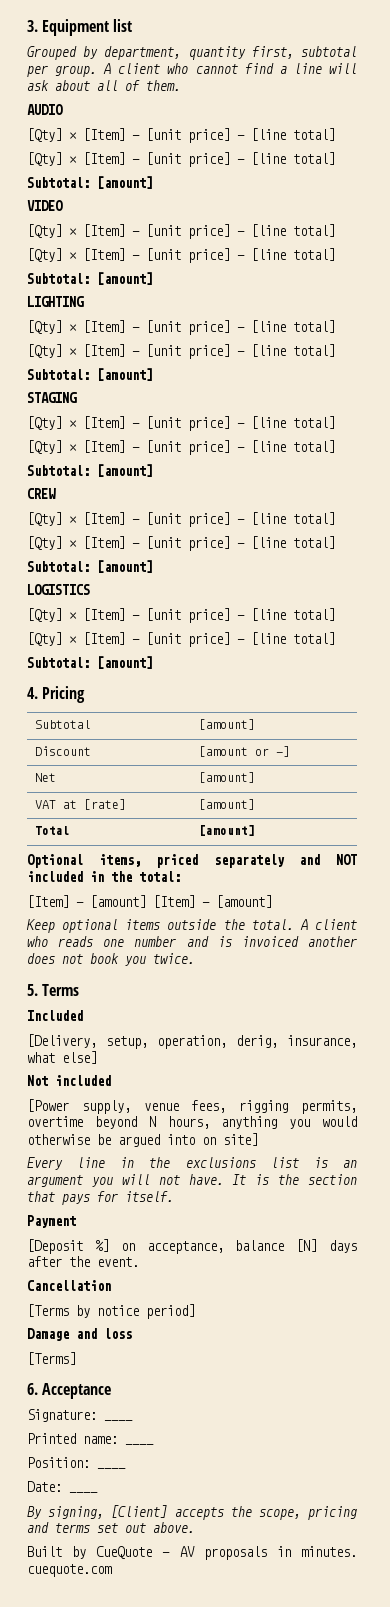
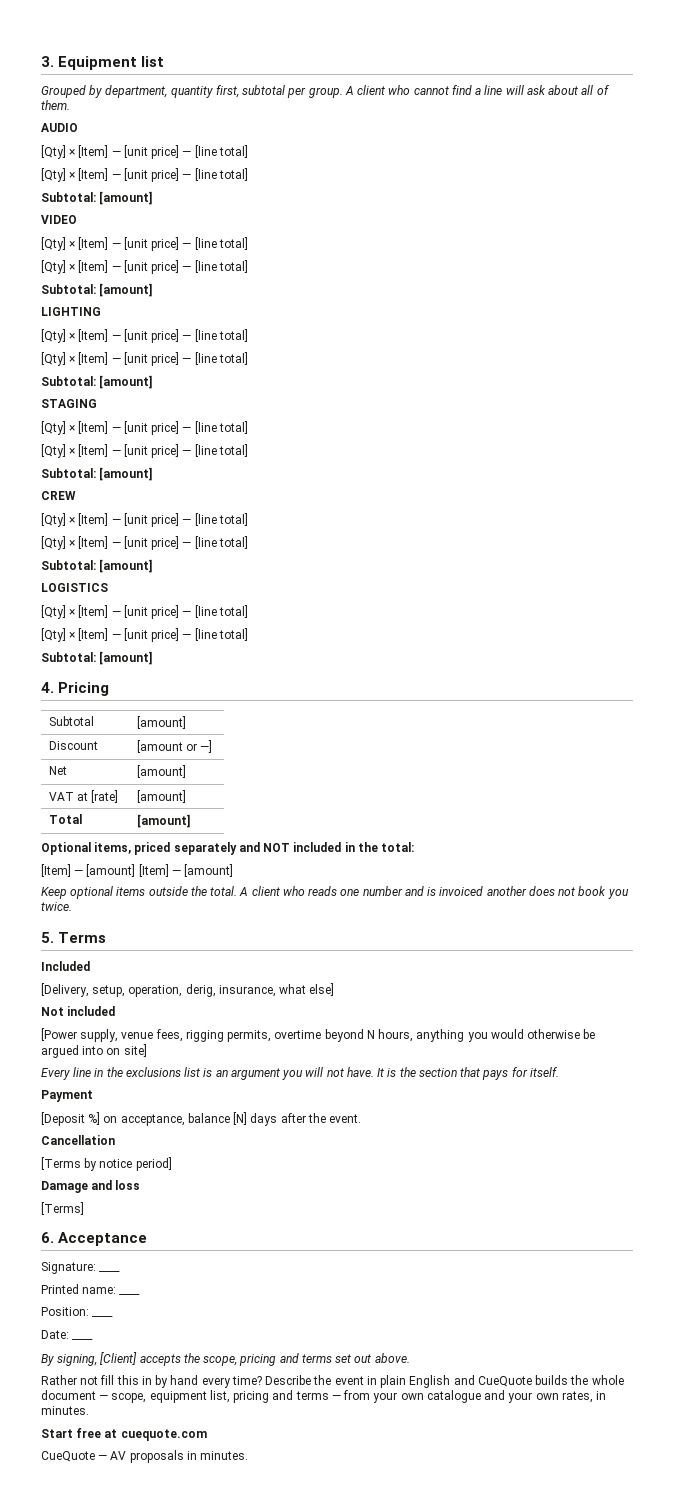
- Built by CueQuote — AV proposals in minutes. cuequote.com
+ Rather not fill this in by hand every time? Describe the event in plain English and CueQuote builds the whole document — scope, equipment list, pricing and terms — from your own catalogue and your own rates, in minutes.
+ Start free at cuequote.com
+ CueQuote — AV proposals in minutes.

